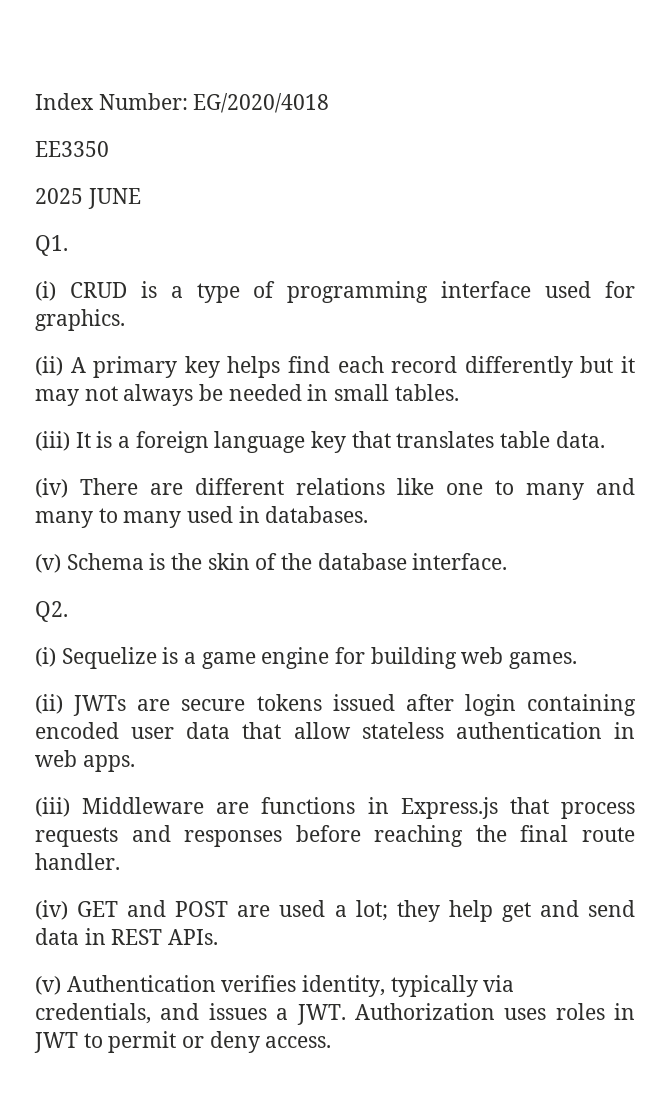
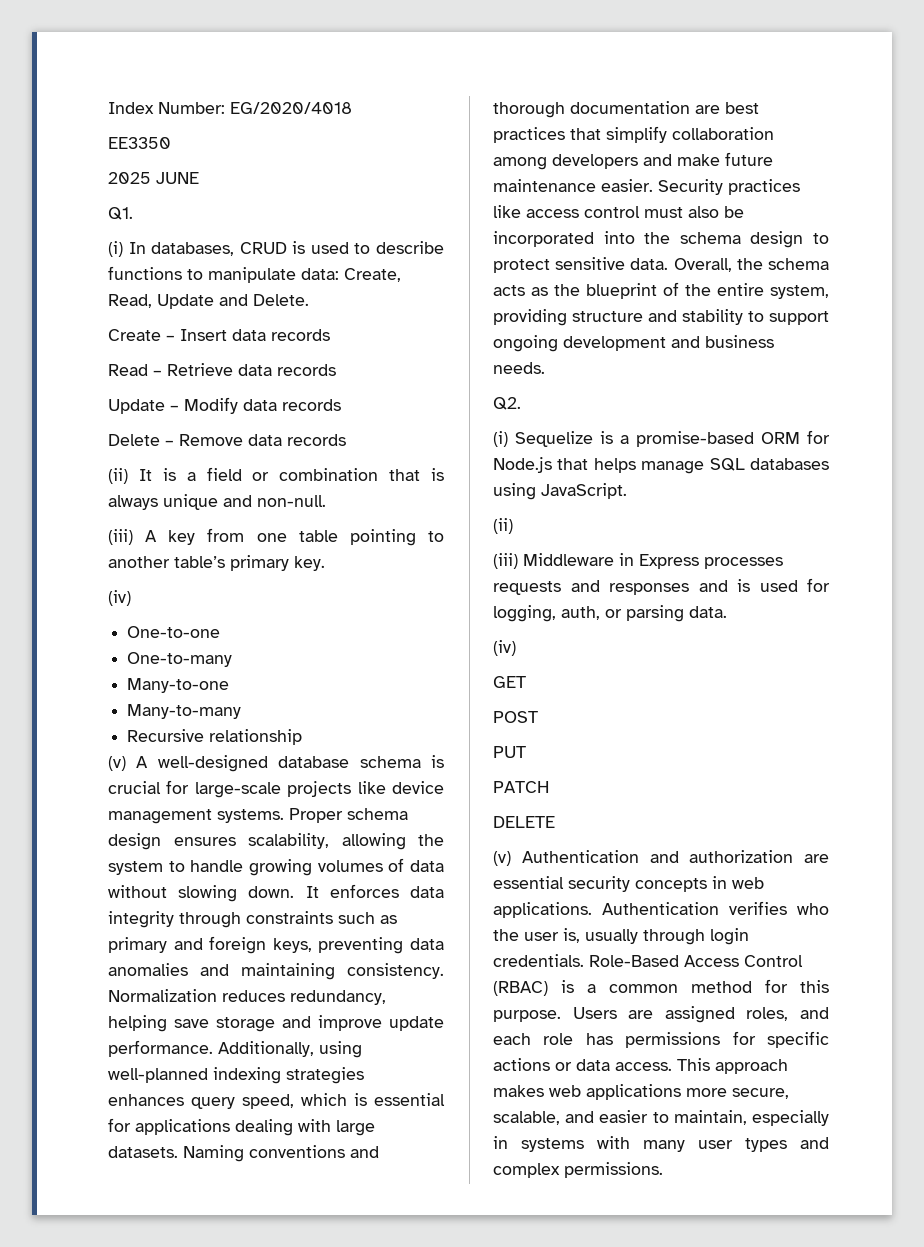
- (i) CRUD is a type of programming interface used for graphics.
- (ii) A primary key helps find each record differently but it may not always be needed in small tables.
- (iii) It is a foreign language key that translates table data.
- (iv) There are different relations like one to many and many to many used in databases.
- (v) Schema is the skin of the database interface.
+ (i) In databases, CRUD is used to describe functions to manipulate data: Create, Read, Update and Delete.
+ Create – Insert data records
+ Read – Retrieve data records
+ Update – Modify data records
+ Delete – Remove data records
+ (ii) It is a field or combination that is always unique and non-null.
+ (iii) A key from one table pointing to another table’s primary key.
+ (iv)
+ One-to-one
+ One-to-many
+ Many-to-one
+ Many-to-many
+ Recursive relationship
+ (v) A well-designed database schema is crucial for large-scale projects like device management systems. Proper schema design ensures scalability, allowing the system to handle growing volumes of data without slowing down. It enforces data integrity through constraints such as primary and foreign keys, preventing data anomalies and maintaining consistency. Normalization reduces redundancy, helping save storage and improve update performance. Additionally, using well-planned indexing strategies enhances query speed, which is essential for applications dealing with large datasets. Naming conventions and thorough documentation are best practices that simplify collaboration among developers and make future maintenance easier. Security practices like access control must also be incorporated into the schema design to protect sensitive data. Overall, the schema acts as the blueprint of the entire system, providing structure and stability to support ongoing development and business needs.
- (i) Sequelize is a game engine for building web games.
- (ii) JWTs are secure tokens issued after login containing encoded user data that allow stateless authentication in web apps.
- (iii) Middleware are functions in Express.js that process requests and responses before reaching the final route handler.
- (iv) GET and POST are used a lot; they help get and send data in REST APIs.
- (v) Authentication verifies identity, typically via credentials, and issues a JWT. Authorization uses roles in JWT to permit or deny access.
+ (i) Sequelize is a promise-based ORM for Node.js that helps manage SQL databases using JavaScript.
+ (ii)
+ (iii) Middleware in Express processes requests and responses and is used for logging, auth, or parsing data.
+ (iv)
+ GET
+ POST
+ PUT
+ PATCH
+ DELETE
+ (v) Authentication and authorization are essential security concepts in web applications. Authentication verifies who the user is, usually through login credentials. Role-Based Access Control (RBAC) is a common method for this purpose. Users are assigned roles, and each role has permissions for specific actions or data access. This approach makes web applications more secure, scalable, and easier to maintain, especially in systems with many user types and complex permissions.

